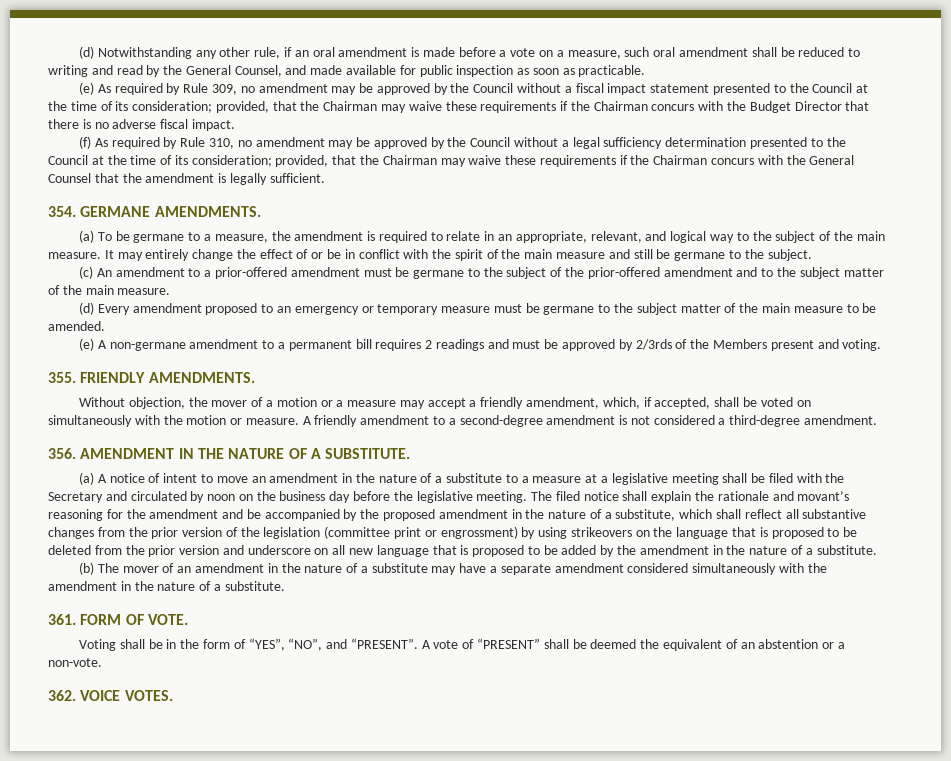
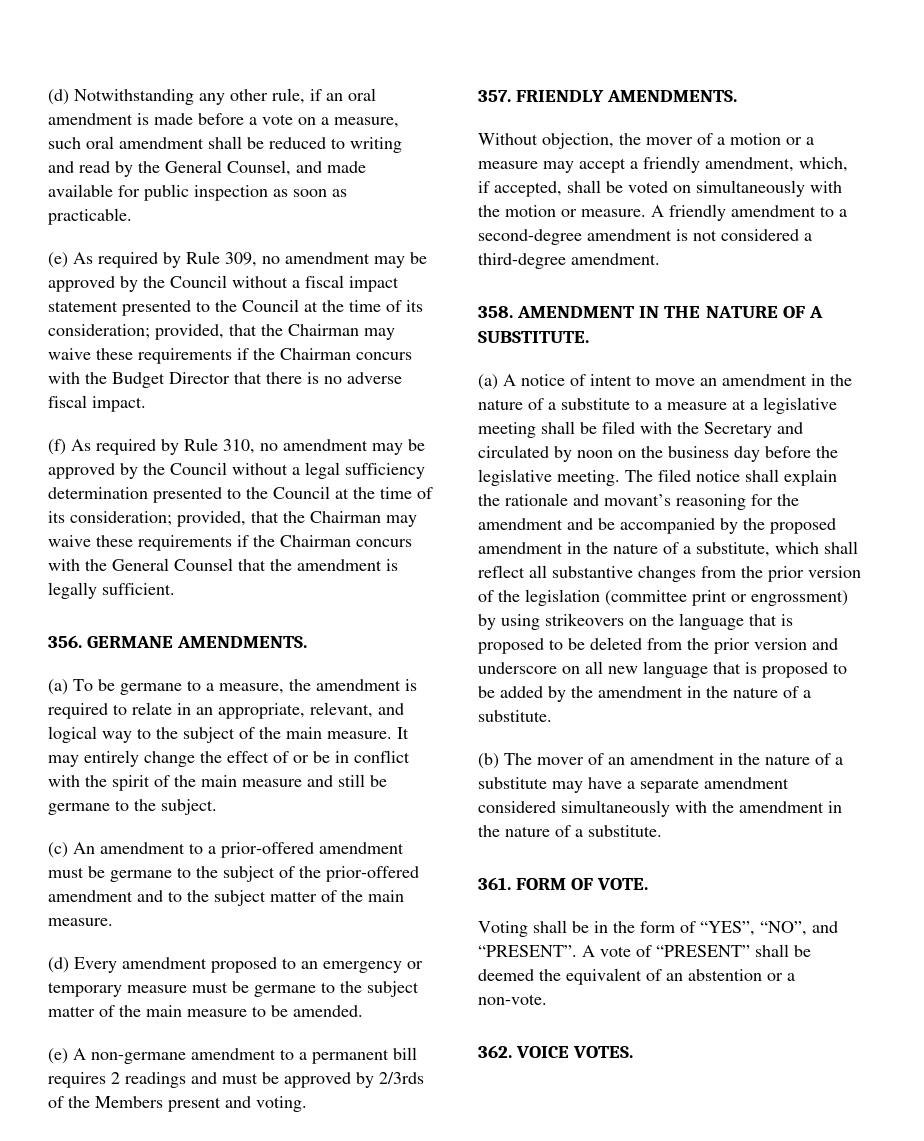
- 354. GERMANE AMENDMENTS.
+ 356. GERMANE AMENDMENTS.
- 355. FRIENDLY AMENDMENTS.
+ 357. FRIENDLY AMENDMENTS.
- 356. AMENDMENT IN THE NATURE OF A SUBSTITUTE.
+ 358. AMENDMENT IN THE NATURE OF A SUBSTITUTE.

